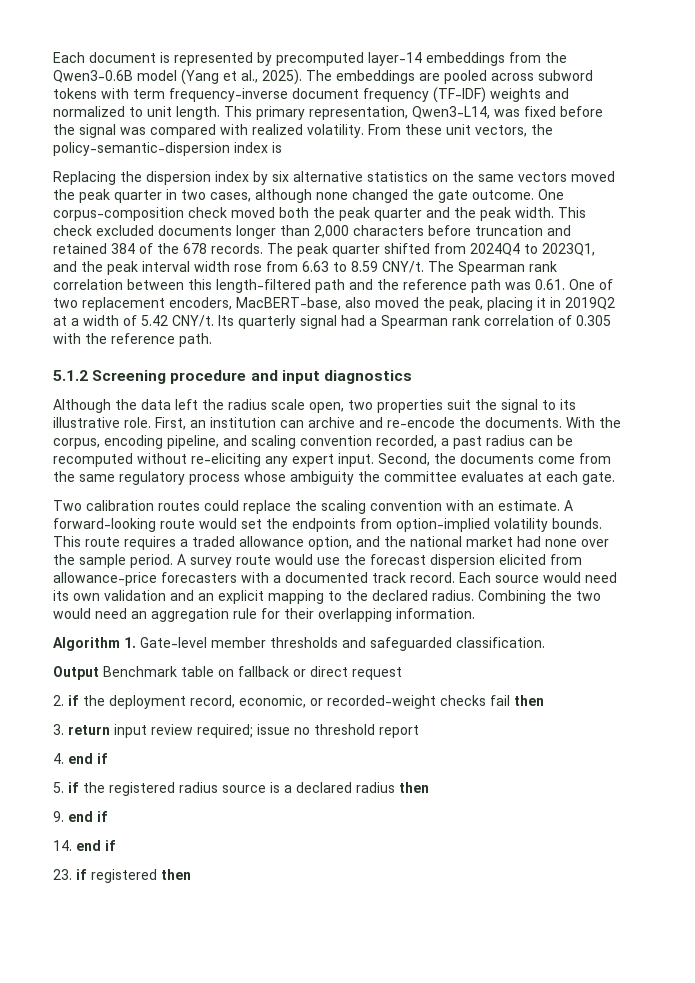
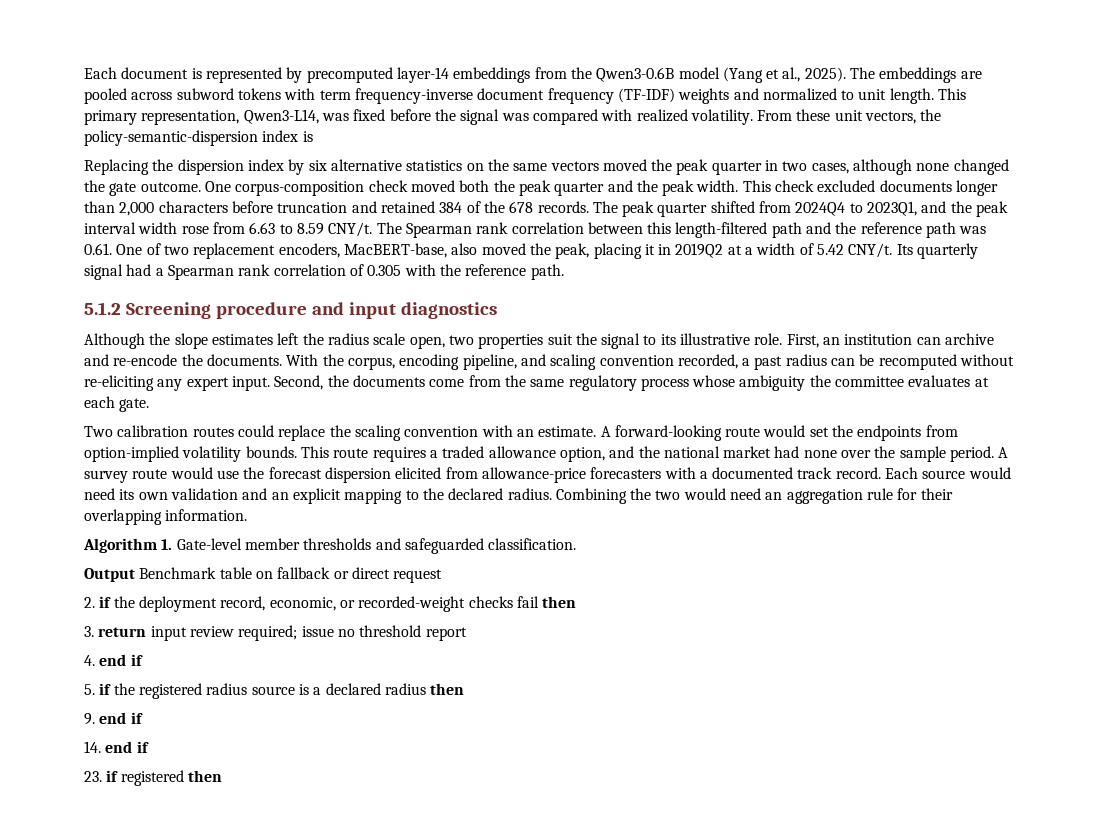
- Although the data left the radius scale open, two properties suit the signal to its illustrative role.
+ Although the slope estimates left the radius scale open, two properties suit the signal to its illustrative role.

